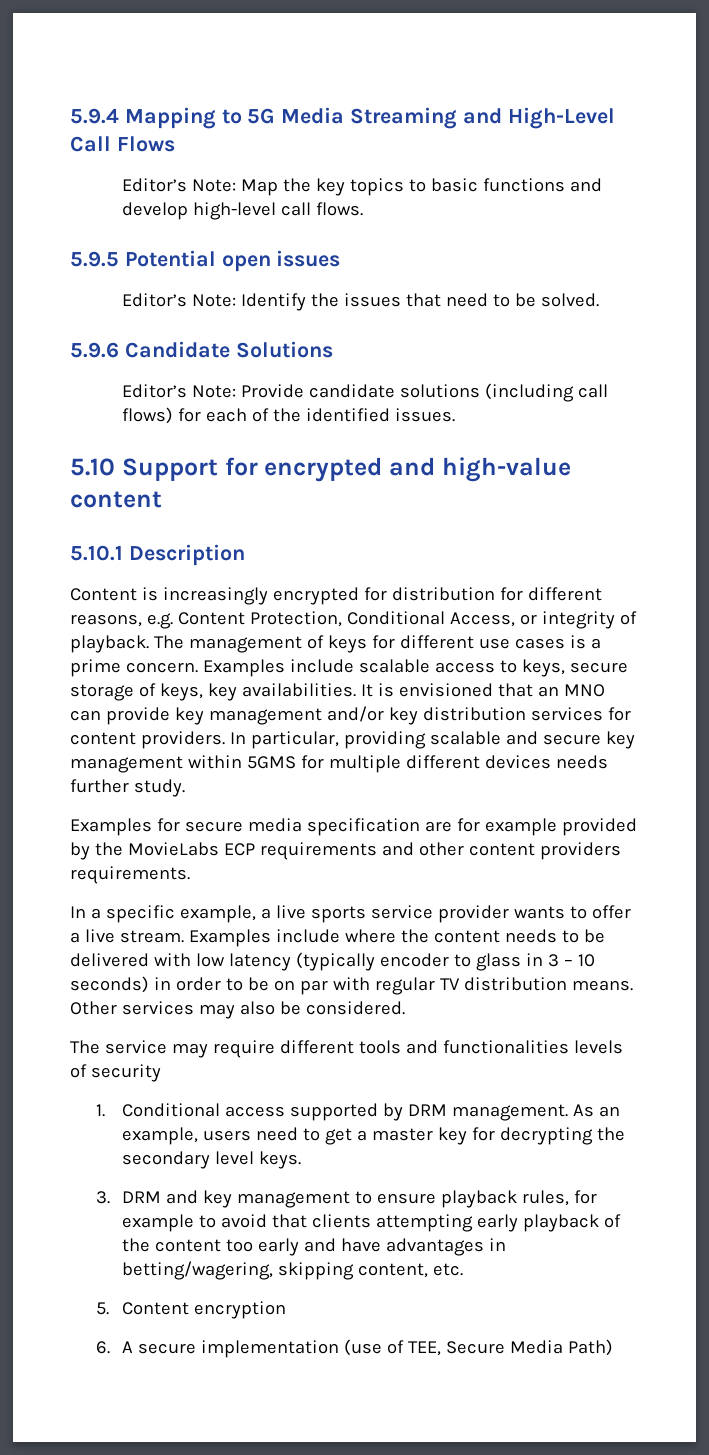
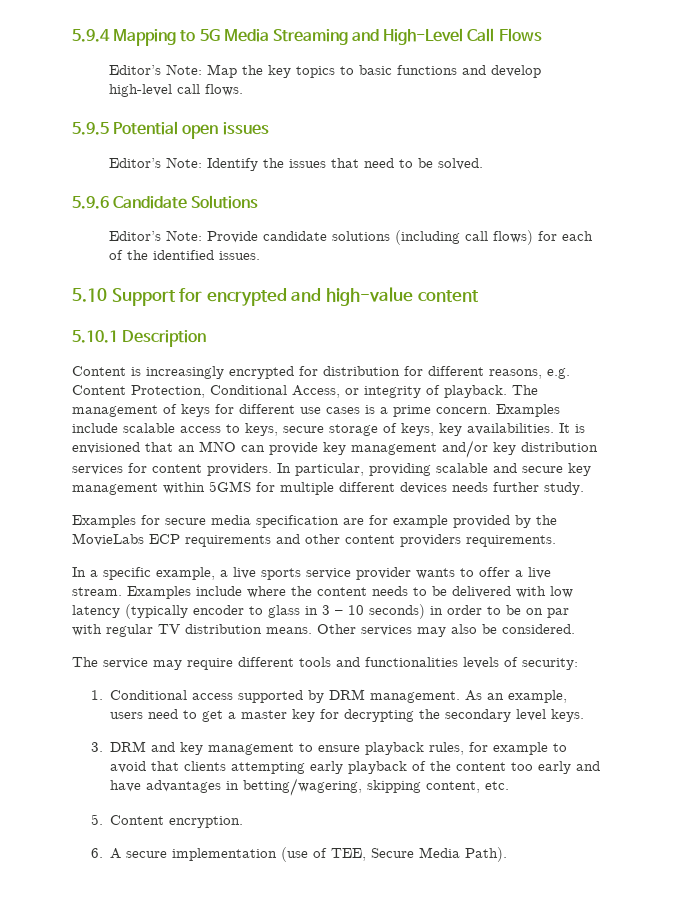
- The service may require different tools and functionalities levels of security
+ The service may require different tools and functionalities levels of security:
- 5. Content encryption
+ 5. Content encryption.
- 6. A secure implementation (use of TEE, Secure Media Path)
+ 6. A secure implementation (use of TEE, Secure Media Path).

